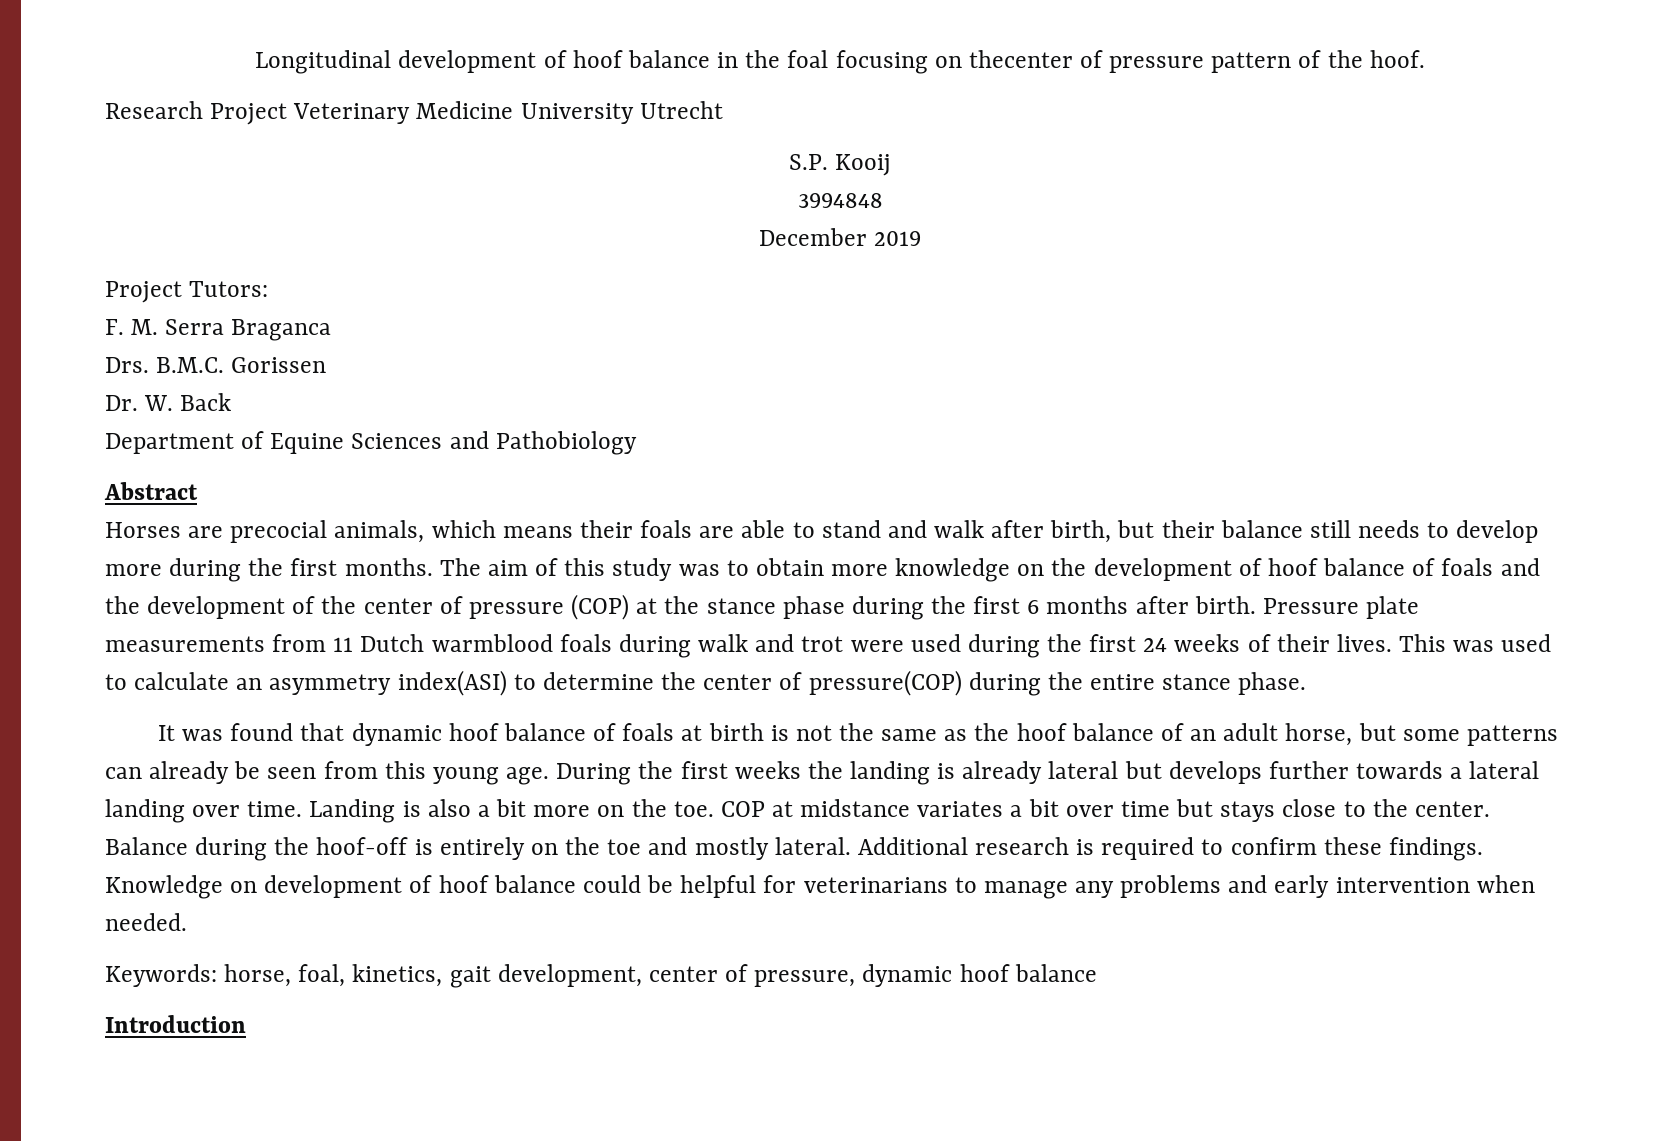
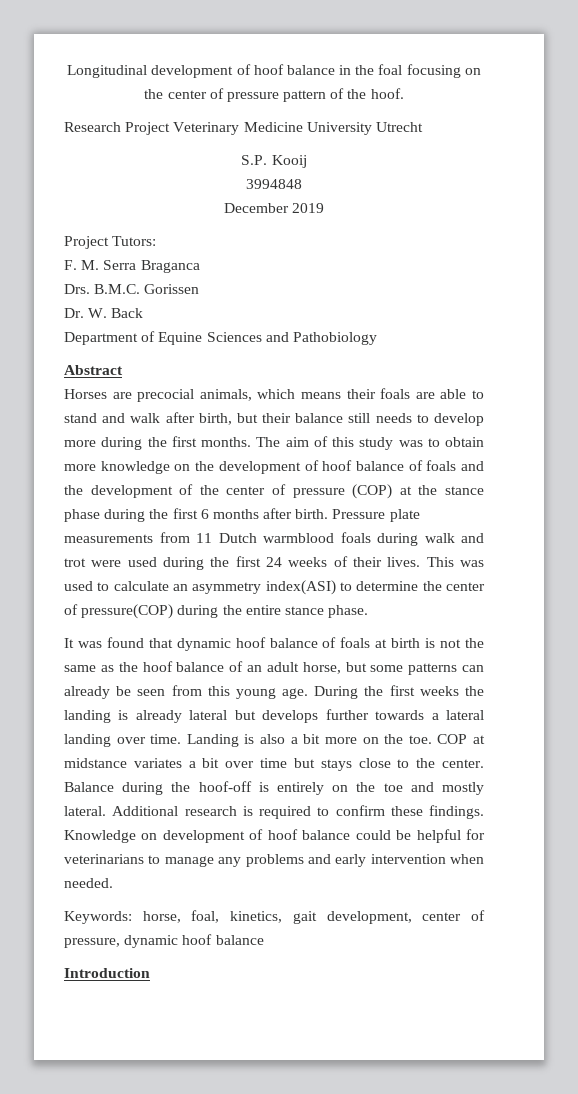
- Longitudinal development of hoof balance in the foal focusing on thecenter of pressure pattern of the hoof.
+ Longitudinal development of hoof balance in the foal focusing on the center of pressure pattern of the hoof.

